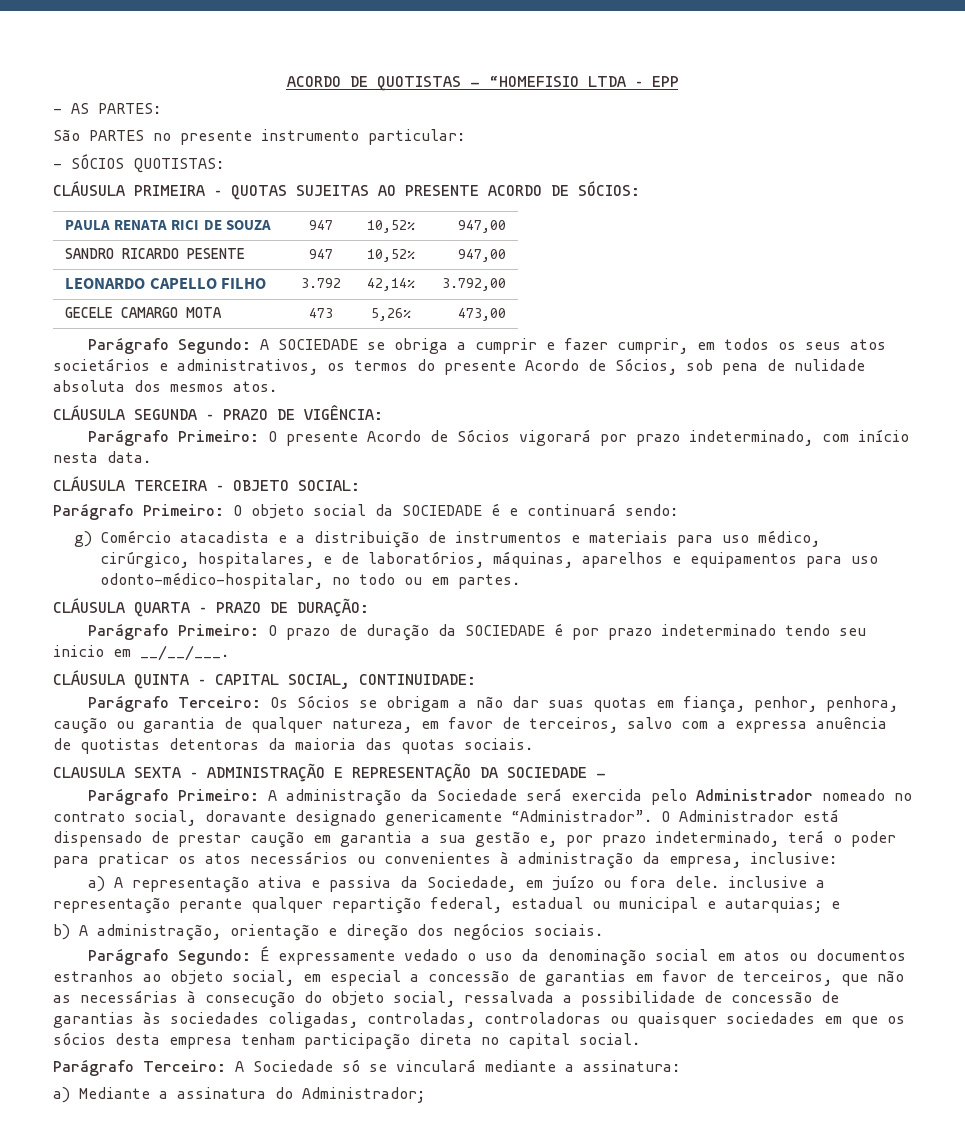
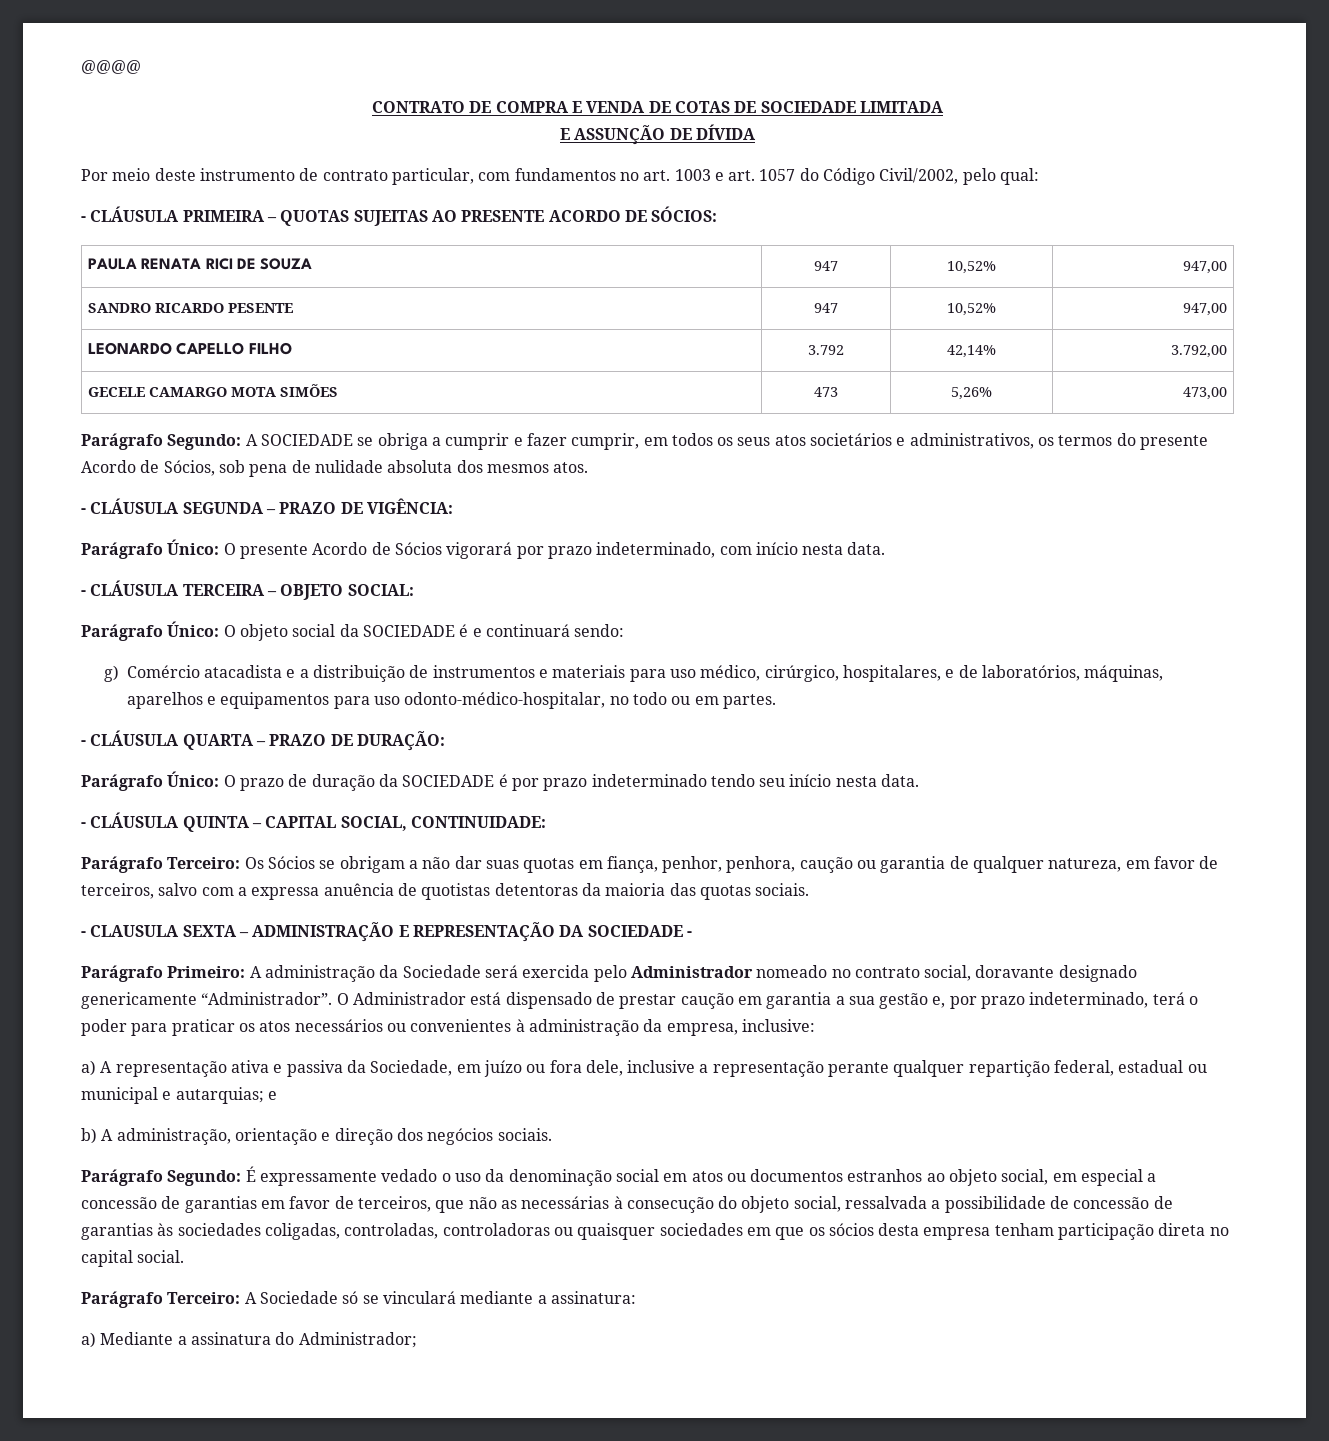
- ACORDO DE QUOTISTAS - “HOMEFISIO LTDA – EPP
- - AS PARTES:
- São PARTES no presente instrumento particular:
- - SÓCIOS QUOTISTAS:
- CLÁUSULA PRIMEIRA – QUOTAS SUJEITAS AO PRESENTE ACORDO DE SÓCIOS:
+ @@@@
+ CONTRATO DE COMPRA E VENDA DE COTAS DE SOCIEDADE LIMITADA
+ E ASSUNÇÃO DE DÍVIDA
+ Por meio deste instrumento de contrato particular, com fundamentos no art. 1003 e art. 1057 do Código Civil/2002, pelo qual:
+ - CLÁUSULA PRIMEIRA – QUOTAS SUJEITAS AO PRESENTE ACORDO DE SÓCIOS:
- GECELE CAMARGO MOTA | 473 | 5,26% | 473,00
+ GECELE CAMARGO MOTA SIMÕES | 473 | 5,26% | 473,00
- CLÁUSULA SEGUNDA – PRAZO DE VIGÊNCIA:
+ - CLÁUSULA SEGUNDA – PRAZO DE VIGÊNCIA:
- Parágrafo Primeiro: O presente Acordo de Sócios vigorará por prazo indeterminado, com início nesta data.
+ Parágrafo Único: O presente Acordo de Sócios vigorará por prazo indeterminado, com início nesta data.
- CLÁUSULA TERCEIRA – OBJETO SOCIAL:
+ - CLÁUSULA TERCEIRA – OBJETO SOCIAL:
- Parágrafo Primeiro: O objeto social da SOCIEDADE é e continuará sendo:
+ Parágrafo Único: O objeto social da SOCIEDADE é e continuará sendo:
- CLÁUSULA QUARTA – PRAZO DE DURAÇÃO:
+ - CLÁUSULA QUARTA – PRAZO DE DURAÇÃO:
- Parágrafo Primeiro: O prazo de duração da SOCIEDADE é por prazo indeterminado tendo seu inicio em __/__/___.
- CLÁUSULA QUINTA – CAPITAL SOCIAL, CONTINUIDADE:
+ Parágrafo Único: O prazo de duração da SOCIEDADE é por prazo indeterminado tendo seu início nesta data.
+ - CLÁUSULA QUINTA – CAPITAL SOCIAL, CONTINUIDADE:
- CLAUSULA SEXTA – ADMINISTRAÇÃO E REPRESENTAÇÃO DA SOCIEDADE -
+ - CLAUSULA SEXTA – ADMINISTRAÇÃO E REPRESENTAÇÃO DA SOCIEDADE -
- a) A representação ativa e passiva da Sociedade, em juízo ou fora dele. inclusive a representação perante qualquer repartição federal, estadual ou municipal e autarquias; e
+ a) A representação ativa e passiva da Sociedade, em juízo ou fora dele, inclusive a representação perante qualquer repartição federal, estadual ou municipal e autarquias; e

